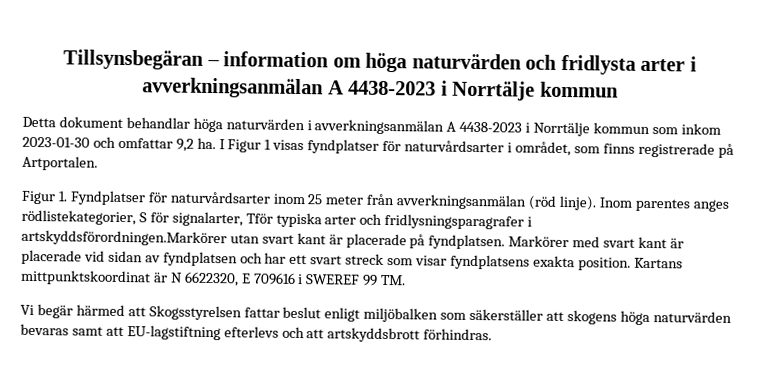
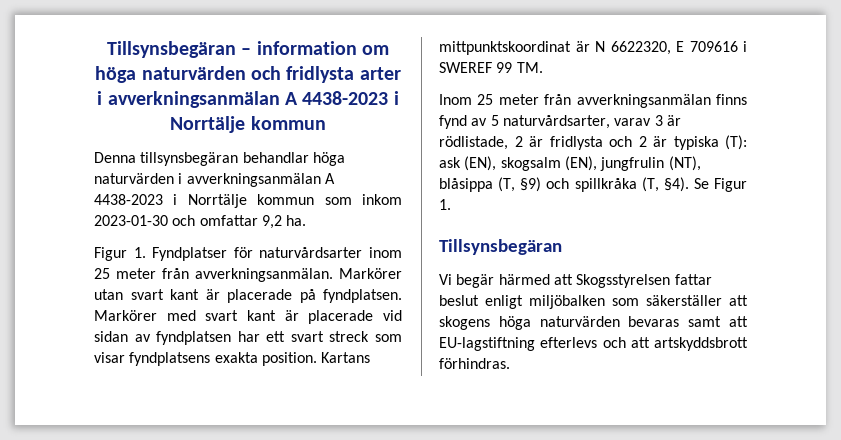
- Detta dokument behandlar höga naturvärden i avverkningsanmälan A 4438-2023 i Norrtälje kommun som inkom 2023-01-30 och omfattar 9,2 ha. I Figur 1 visas fyndplatser för naturvårdsarter i området, som finns registrerade på Artportalen.
+ Denna tillsynsbegäran behandlar höga naturvärden i avverkningsanmälan A 4438-2023 i Norrtälje kommun som inkom 2023-01-30 och omfattar 9,2 ha.
- Figur 1. Fyndplatser för naturvårdsarter inom 25 meter från avverkningsanmälan (röd linje). Inom parentes anges rödlistekategorier, S för signalarter, Tför typiska arter och fridlysningsparagrafer i artskyddsförordningen.Markörer utan svart kant är placerade på fyndplatsen.
+ Figur 1. Fyndplatser för naturvårdsarter inom 25 meter från avverkningsanmälan. Markörer utan svart kant är placerade på fyndplatsen.
- Markörer med svart kant är placerade vid sidan av fyndplatsen och har ett svart streck som visar fyndplatsens exakta position.
+ Markörer med svart kant är placerade vid sidan av fyndplatsen har ett svart streck som visar fyndplatsens exakta position.
+ Inom 25 meter från avverkningsanmälan finns fynd av 5 naturvårdsarter, varav 3 är rödlistade, 2 är fridlysta och 2 är typiska (T): ask (EN), skogsalm (EN), jungfrulin (NT), blåsippa (T, §9) och spillkråka (T, §4). Se Figur 1.
+ Tillsynsbegäran

